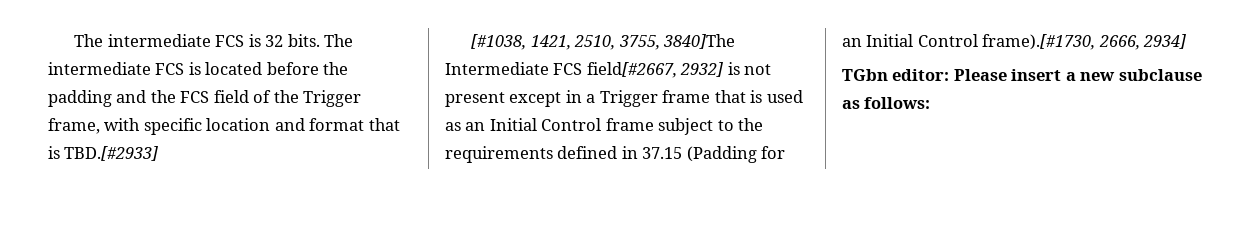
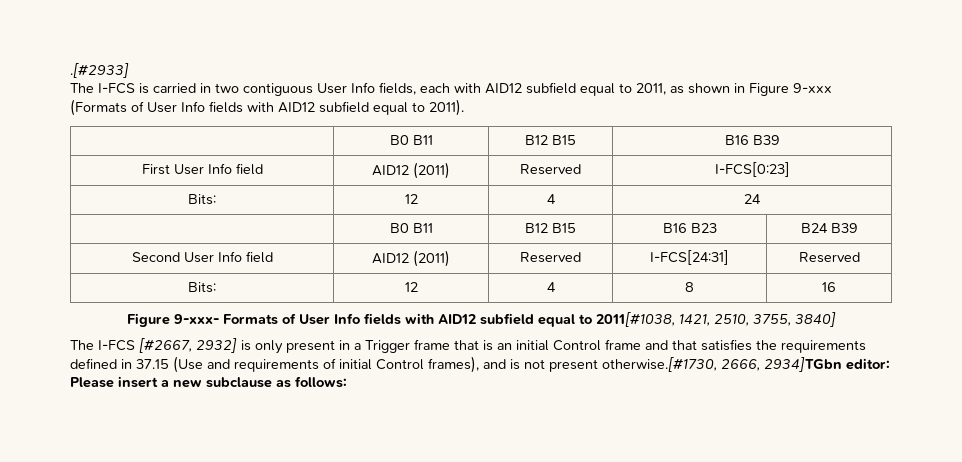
- The intermediate FCS is 32 bits. The intermediate FCS is located before the padding and the FCS field of the Trigger frame, with specific location and format that is TBD.[#2933]
- [#1038, 1421, 2510, 3755, 3840]The Intermediate FCS field[#2667, 2932] is not present except in a Trigger frame that is used as an Initial Control frame subject to the requirements defined in 37.15 (Padding for an Initial Control frame).[#1730, 2666, 2934]
- TGbn editor: Please insert a new subclause as follows:
+ .[#2933]
+ The I-FCS is carried in two contiguous User Info fields, each with AID12 subfield equal to 2011, as shown in Figure 9-xxx (Formats of User Info fields with AID12 subfield equal to 2011).
+ | B0 B11 | B12 B15 | B16 B39
+ First User Info field | AID12 (2011) | Reserved | I-FCS[0:23]
+ Bits: | 12 | 4 | 24
+ | B0 B11 | B12 B15 | B16 B23 | B24 B39
+ Second User Info field | AID12 (2011) | Reserved | I-FCS[24:31] | Reserved
+ Bits: | 12 | 4 | 8 | 16
+ Figure 9-xxx- Formats of User Info fields with AID12 subfield equal to 2011[#1038, 1421, 2510, 3755, 3840]
+ The I-FCS [#2667, 2932] is only present in a Trigger frame that is an initial Control frame and that satisfies the requirements defined in 37.15 (Use and requirements of initial Control frames), and is not present otherwise.[#1730, 2666, 2934]TGbn editor: Please insert a new subclause as follows:

